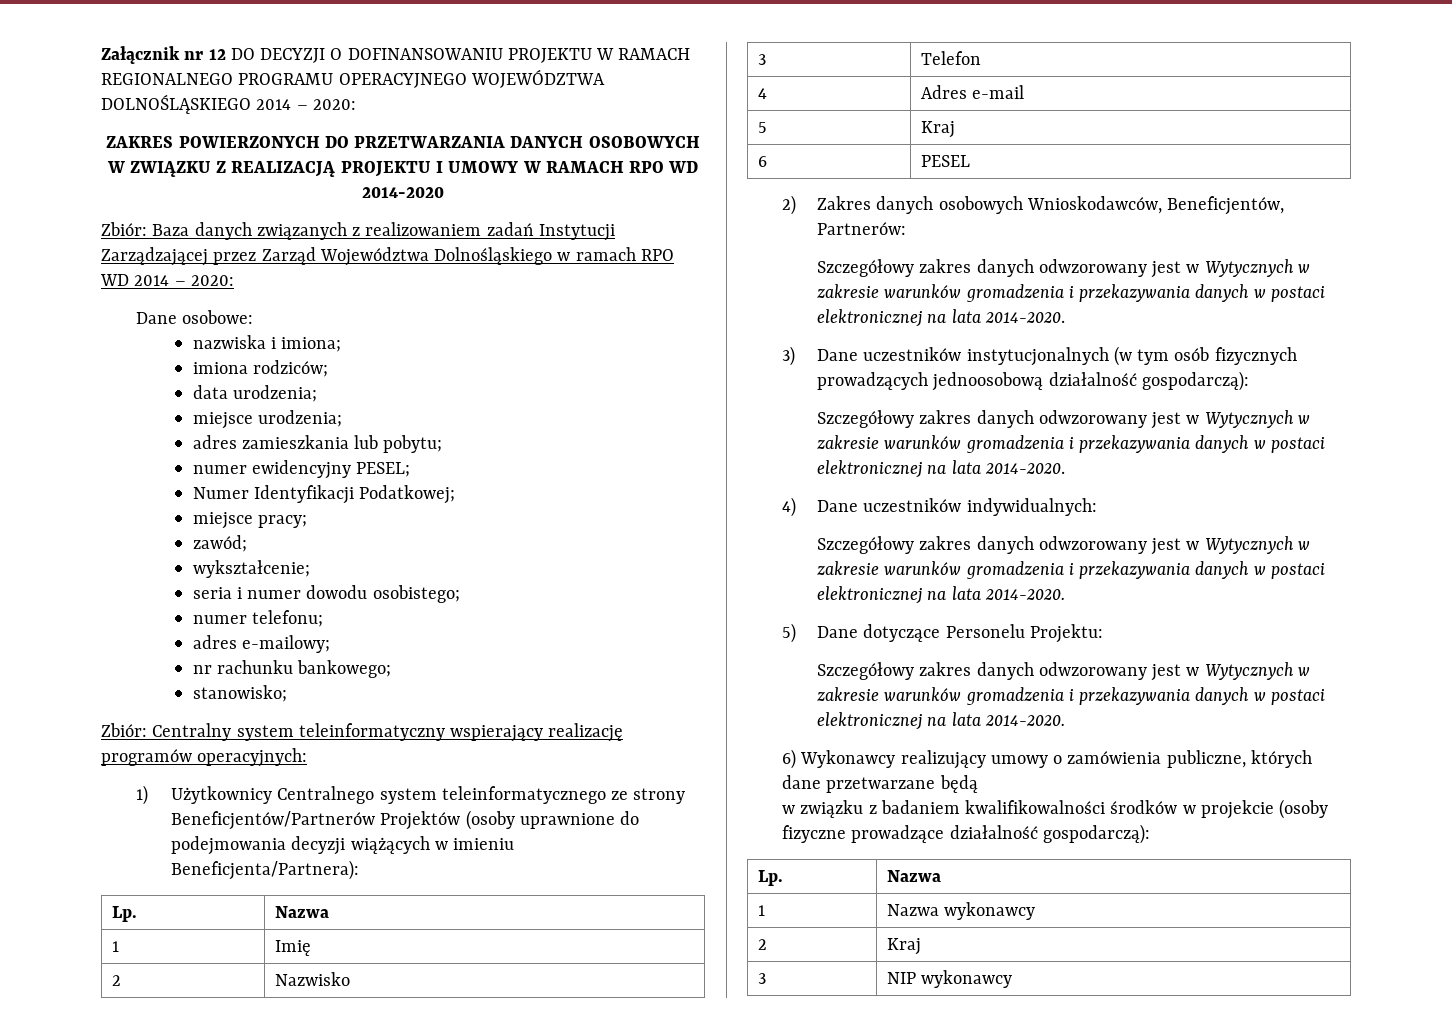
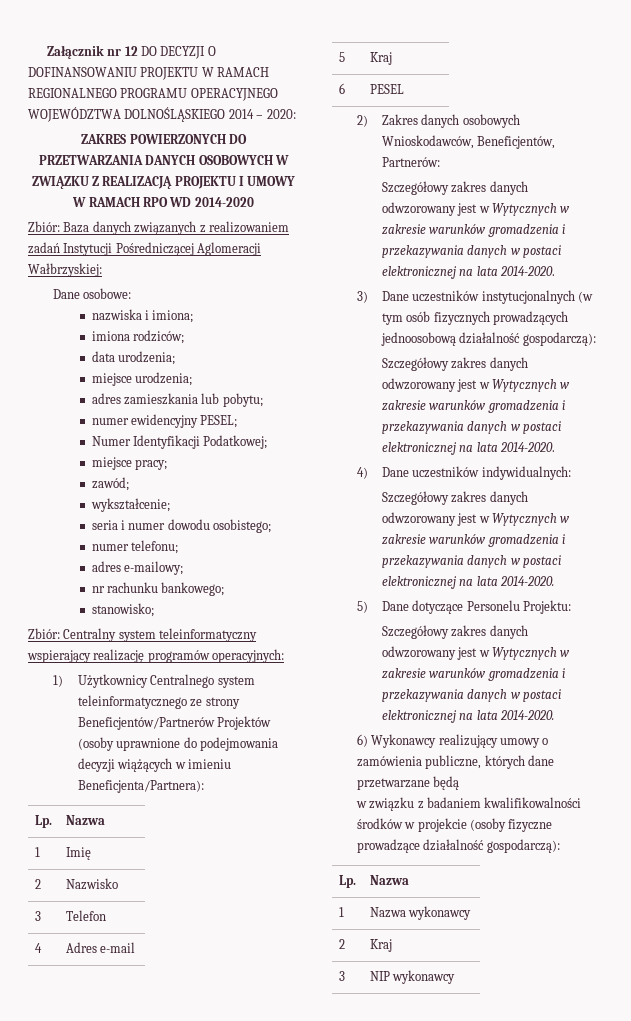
- Zbiór: Baza danych związanych z realizowaniem zadań Instytucji Zarządzającej przez Zarząd Województwa Dolnośląskiego w ramach RPO WD 2014 – 2020:
+ Zbiór: Baza danych związanych z realizowaniem zadań Instytucji Pośredniczącej Aglomeracji Wałbrzyskiej:

